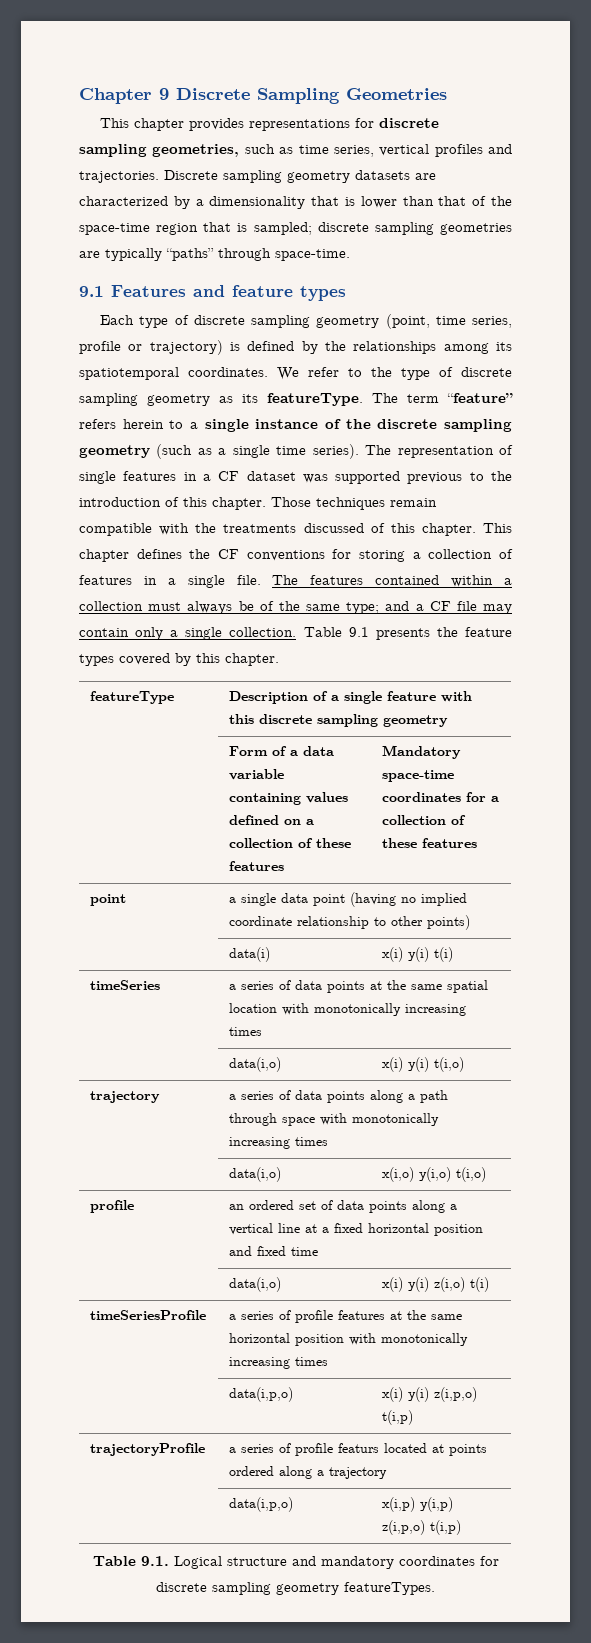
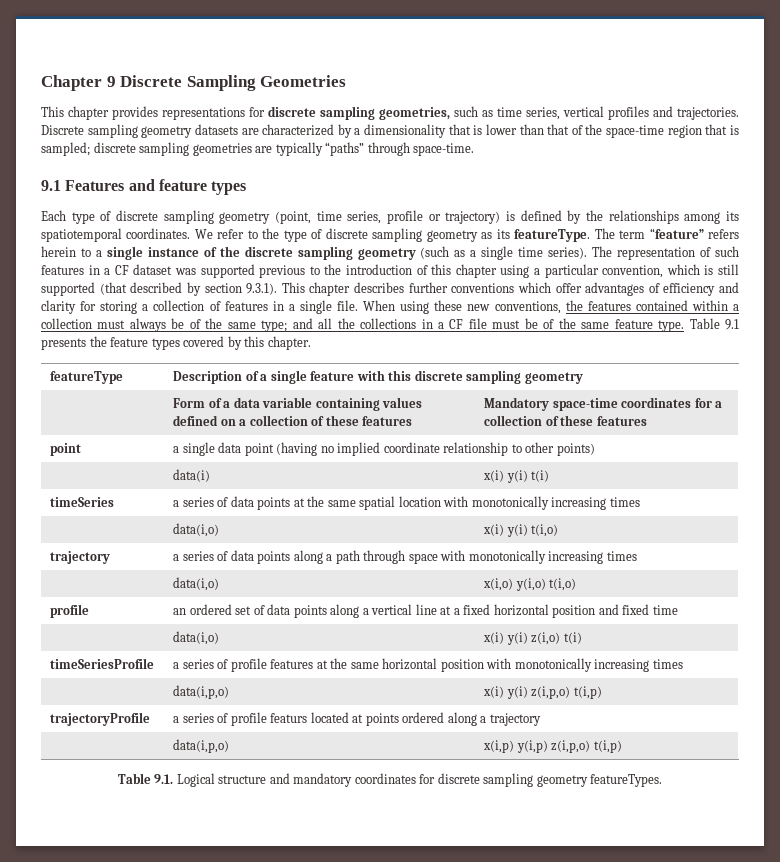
- The representation of single features in a CF dataset was supported previous to the introduction of this chapter. Those techniques remain compatible with the treatments discussed of this chapter. This chapter defines the CF conventions for storing a collection of features in a single file.
+ The representation of such features in a CF dataset was supported previous to the introduction of this chapter using a particular convention, which is still supported (that described by section 9.3.1). This chapter describes further conventions which offer advantages of efficiency and clarity for storing a collection of features in a single file.
- The features contained within a collection must always be of the same type; and a CF file may contain only a single collection.
+ When using these new conventions, the features contained within a collection must always be of the same type; and all the collections in a CF file must be of the same feature type.

